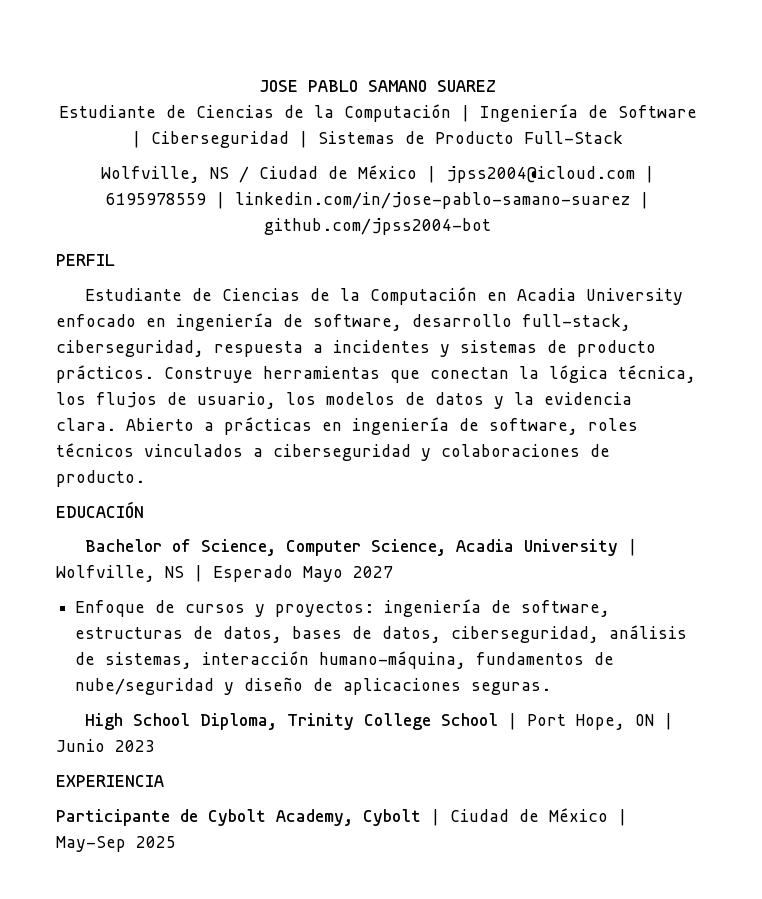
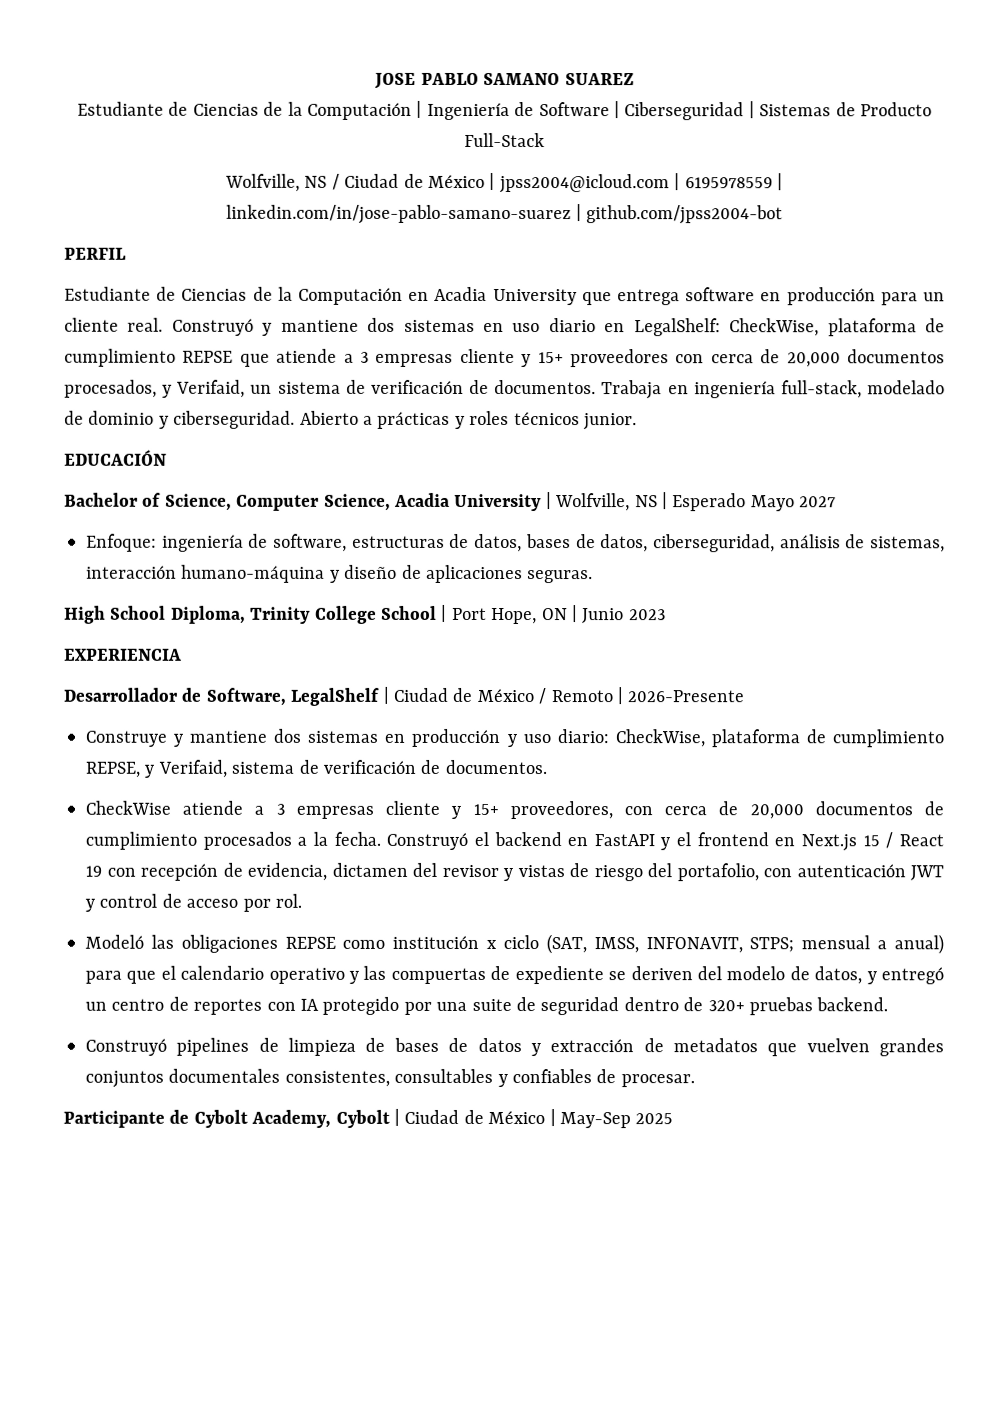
- Estudiante de Ciencias de la Computación en Acadia University enfocado en ingeniería de software, desarrollo full-stack, ciberseguridad, respuesta a incidentes y sistemas de producto prácticos. Construye herramientas que conectan la lógica técnica, los flujos de usuario, los modelos de datos y la evidencia clara. Abierto a prácticas en ingeniería de software, roles técnicos vinculados a ciberseguridad y colaboraciones de producto.
+ Estudiante de Ciencias de la Computación en Acadia University que entrega software en producción para un cliente real. Construyó y mantiene dos sistemas en uso diario en LegalShelf: CheckWise, plataforma de cumplimiento REPSE que atiende a 3 empresas cliente y 15+ proveedores con cerca de 20,000 documentos procesados, y Verifaid, un sistema de verificación de documentos. Trabaja en ingeniería full-stack, modelado de dominio y ciberseguridad. Abierto a prácticas y roles técnicos junior.
- Enfoque de cursos y proyectos: ingeniería de software, estructuras de datos, bases de datos, ciberseguridad, análisis de sistemas, interacción humano-máquina, fundamentos de nube/seguridad y diseño de aplicaciones seguras.
+ Enfoque: ingeniería de software, estructuras de datos, bases de datos, ciberseguridad, análisis de sistemas, interacción humano-máquina y diseño de aplicaciones seguras.
+ Desarrollador de Software, LegalShelf | Ciudad de México / Remoto | 2026-Presente
+ Construye y mantiene dos sistemas en producción y uso diario: CheckWise, plataforma de cumplimiento REPSE, y Verifaid, sistema de verificación de documentos.
+ CheckWise atiende a 3 empresas cliente y 15+ proveedores, con cerca de 20,000 documentos de cumplimiento procesados a la fecha. Construyó el backend en FastAPI y el frontend en Next.js 15 / React 19 con recepción de evidencia, dictamen del revisor y vistas de riesgo del portafolio, con autenticación JWT y control de acceso por rol.
+ Modeló las obligaciones REPSE como institución x ciclo (SAT, IMSS, INFONAVIT, STPS; mensual a anual) para que el calendario operativo y las compuertas de expediente se deriven del modelo de datos, y entregó un centro de reportes con IA protegido por una suite de seguridad dentro de 320+ pruebas backend.
+ Construyó pipelines de limpieza de bases de datos y extracción de metadatos que vuelven grandes conjuntos documentales consistentes, consultables y confiables de procesar.

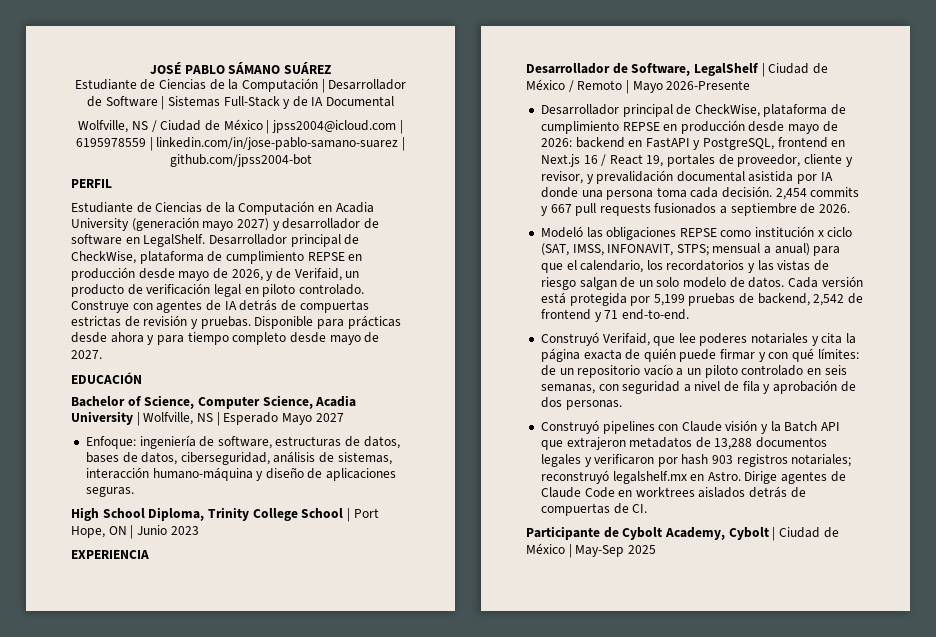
- JOSE PABLO SAMANO SUAREZ
+ JOSÉ PABLO SÁMANO SUÁREZ
- Estudiante de Ciencias de la Computación | Ingeniería de Software | Ciberseguridad | Sistemas de Producto Full-Stack
+ Estudiante de Ciencias de la Computación | Desarrollador de Software | Sistemas Full-Stack y de IA Documental
- Estudiante de Ciencias de la Computación en Acadia University que entrega software en producción para un cliente real. Construyó y mantiene dos sistemas en uso diario en LegalShelf: CheckWise, plataforma de cumplimiento REPSE que atiende a 3 empresas cliente y 15+ proveedores con cerca de 20,000 documentos procesados, y Verifaid, un sistema de verificación de documentos. Trabaja en ingeniería full-stack, modelado de dominio y ciberseguridad. Abierto a prácticas y roles técnicos junior.
+ Estudiante de Ciencias de la Computación en Acadia University (generación mayo 2027) y desarrollador de software en LegalShelf. Desarrollador principal de CheckWise, plataforma de cumplimiento REPSE en producción desde mayo de 2026, y de Verifaid, un producto de verificación legal en piloto controlado. Construye con agentes de IA detrás de compuertas estrictas de revisión y pruebas. Disponible para prácticas desde ahora y para tiempo completo desde mayo de 2027.
- Desarrollador de Software, LegalShelf | Ciudad de México / Remoto | 2026-Presente
+ Desarrollador de Software, LegalShelf | Ciudad de México / Remoto | Mayo 2026-Presente
- Construye y mantiene dos sistemas en producción y uso diario: CheckWise, plataforma de cumplimiento REPSE, y Verifaid, sistema de verificación de documentos.
- CheckWise atiende a 3 empresas cliente y 15+ proveedores, con cerca de 20,000 documentos de cumplimiento procesados a la fecha. Construyó el backend en FastAPI y el frontend en Next.js 15 / React 19 con recepción de evidencia, dictamen del revisor y vistas de riesgo del portafolio, con autenticación JWT y control de acceso por rol.
+ Desarrollador principal de CheckWise, plataforma de cumplimiento REPSE en producción desde mayo de 2026: backend en FastAPI y PostgreSQL, frontend en Next.js 16 / React 19, portales de proveedor, cliente y revisor, y prevalidación documental asistida por IA donde una persona toma cada decisión. 2,454 commits y 667 pull requests fusionados a septiembre de 2026.
- Modeló las obligaciones REPSE como institución x ciclo (SAT, IMSS, INFONAVIT, STPS; mensual a anual) para que el calendario operativo y las compuertas de expediente se deriven del modelo de datos, y entregó un centro de reportes con IA protegido por una suite de seguridad dentro de 320+ pruebas backend.
- Construyó pipelines de limpieza de bases de datos y extracción de metadatos que vuelven grandes conjuntos documentales consistentes, consultables y confiables de procesar.
+ Modeló las obligaciones REPSE como institución x ciclo (SAT, IMSS, INFONAVIT, STPS; mensual a anual) para que el calendario, los recordatorios y las vistas de riesgo salgan de un solo modelo de datos. Cada versión está protegida por 5,199 pruebas de backend, 2,542 de frontend y 71 end-to-end.
+ Construyó Verifaid, que lee poderes notariales y cita la página exacta de quién puede firmar y con qué límites: de un repositorio vacío a un piloto controlado en seis semanas, con seguridad a nivel de fila y aprobación de dos personas.
+ Construyó pipelines con Claude visión y la Batch API que extrajeron metadatos de 13,288 documentos legales y verificaron por hash 903 registros notariales; reconstruyó legalshelf.mx en Astro. Dirige agentes de Claude Code en worktrees aislados detrás de compuertas de CI.

